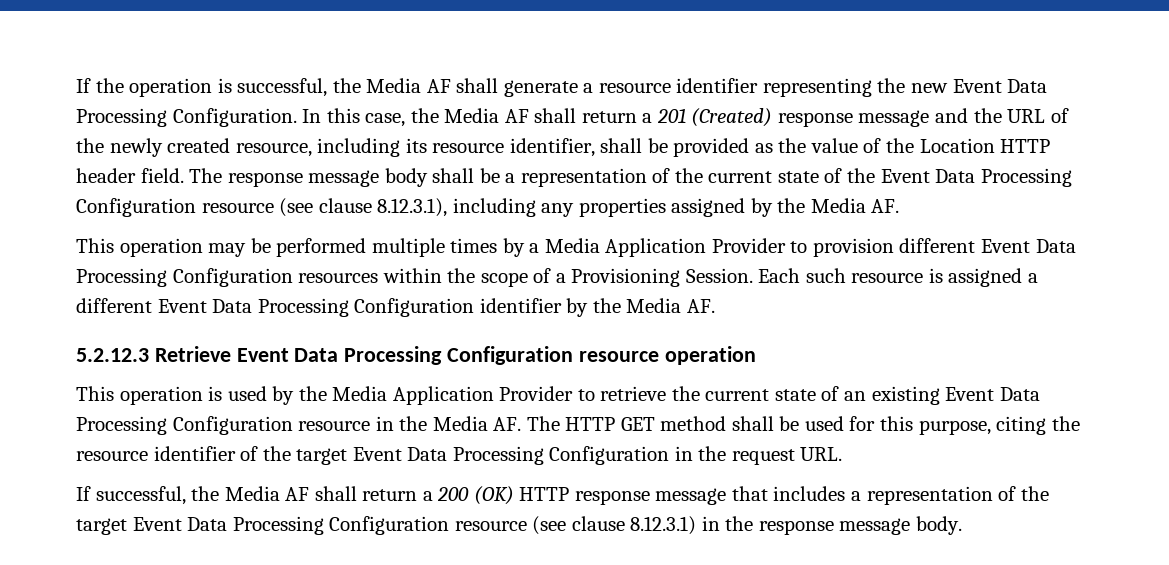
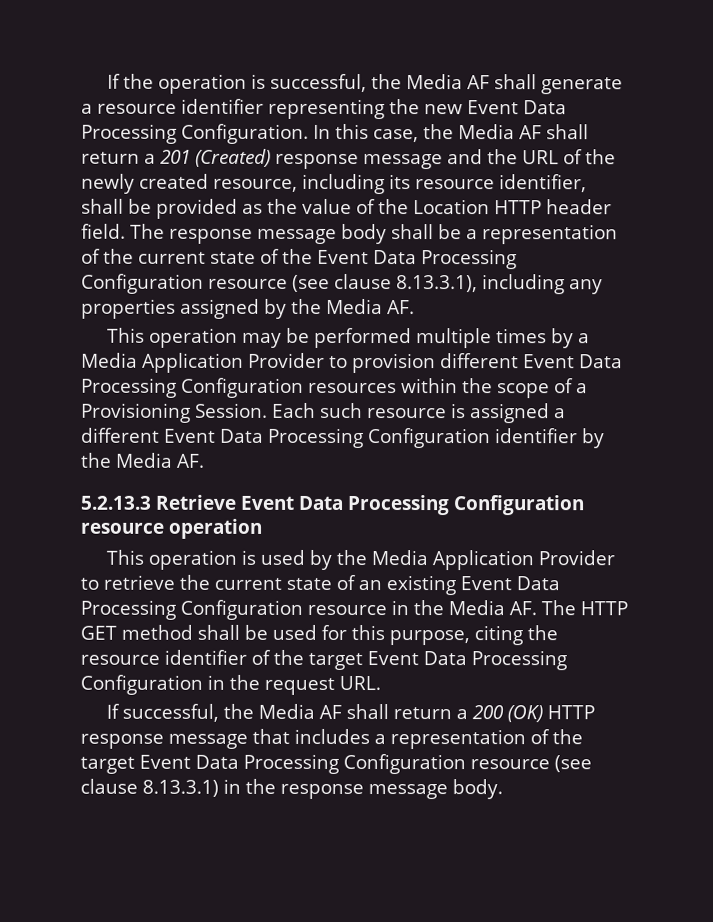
- The response message body shall be a representation of the current state of the Event Data Processing Configuration resource (see clause 8.12.3.1), including any properties assigned by the Media AF.
+ The response message body shall be a representation of the current state of the Event Data Processing Configuration resource (see clause 8.13.3.1), including any properties assigned by the Media AF.
- 5.2.12.3 Retrieve Event Data Processing Configuration resource operation
+ 5.2.13.3 Retrieve Event Data Processing Configuration resource operation
- If successful, the Media AF shall return a 200 (OK) HTTP response message that includes a representation of the target Event Data Processing Configuration resource (see clause 8.12.3.1) in the response message body.
+ If successful, the Media AF shall return a 200 (OK) HTTP response message that includes a representation of the target Event Data Processing Configuration resource (see clause 8.13.3.1) in the response message body.

